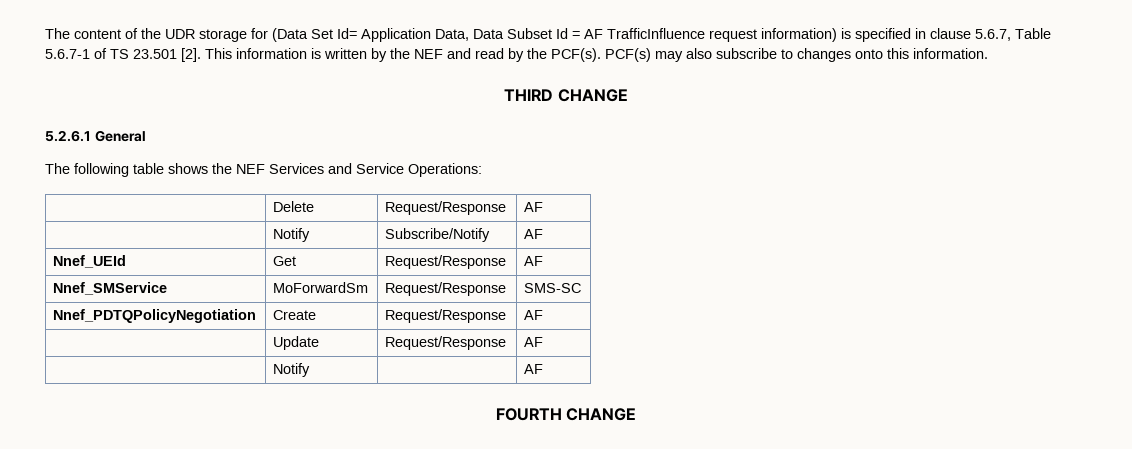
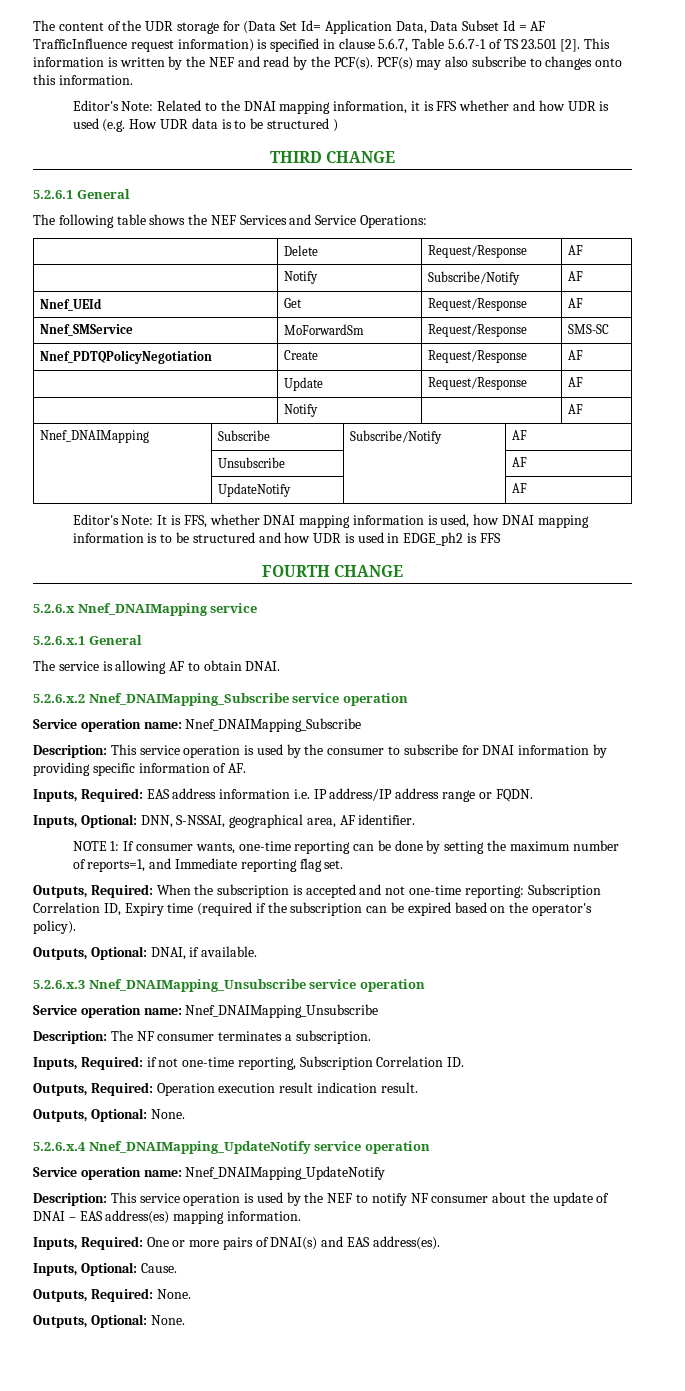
+ Editor's Note: Related to the DNAI mapping information, it is FFS whether and how UDR is used (e.g. How UDR data is to be structured )
+ Nnef_DNAIMapping | Subscribe | Subscribe/Notify | AF
+ | Unsubscribe | | AF
+ | UpdateNotify | | AF
+ Editor's Note: It is FFS, whether DNAI mapping information is used, how DNAI mapping information is to be structured and how UDR is used in EDGE_ph2 is FFS
  FOURTH CHANGE
+ 5.2.6.x Nnef_DNAIMapping service
+ 5.2.6.x.1 General
+ The service is allowing AF to obtain DNAI.
+ 5.2.6.x.2 Nnef_DNAIMapping_Subscribe service operation
+ Service operation name: Nnef_DNAIMapping_Subscribe
+ Description: This service operation is used by the consumer to subscribe for DNAI information by providing specific information of AF.
+ Inputs, Required: EAS address information i.e. IP address/IP address range or FQDN.
+ Inputs, Optional: DNN, S-NSSAI, geographical area, AF identifier.
+ NOTE 1: If consumer wants, one-time reporting can be done by setting the maximum number of reports=1, and Immediate reporting flag set.
+ Outputs, Required: When the subscription is accepted and not one-time reporting: Subscription Correlation ID, Expiry time (required if the subscription can be expired based on the operator's policy).
+ Outputs, Optional: DNAI, if available.
+ 5.2.6.x.3 Nnef_DNAIMapping_Unsubscribe service operation
+ Service operation name: Nnef_DNAIMapping_Unsubscribe
+ Description: The NF consumer terminates a subscription.
+ Inputs, Required: if not one-time reporting, Subscription Correlation ID.
+ Outputs, Required: Operation execution result indication result.
+ Outputs, Optional: None.
+ 5.2.6.x.4 Nnef_DNAIMapping_UpdateNotify service operation
+ Service operation name: Nnef_DNAIMapping_UpdateNotify
+ Description: This service operation is used by the NEF to notify NF consumer about the update of DNAI – EAS address(es) mapping information.
+ Inputs, Required: One or more pairs of DNAI(s) and EAS address(es).
+ Inputs, Optional: Cause.
+ Outputs, Required: None.
+ Outputs, Optional: None.

